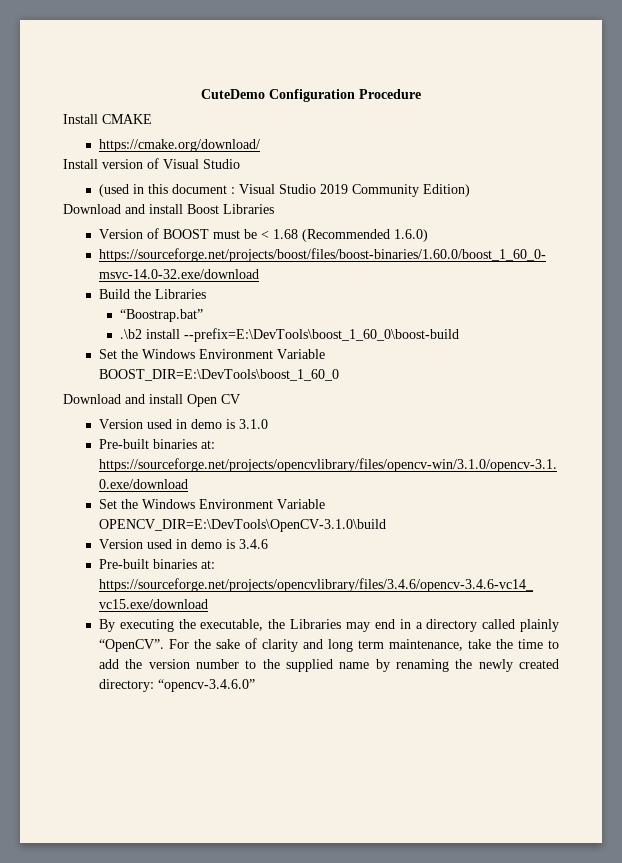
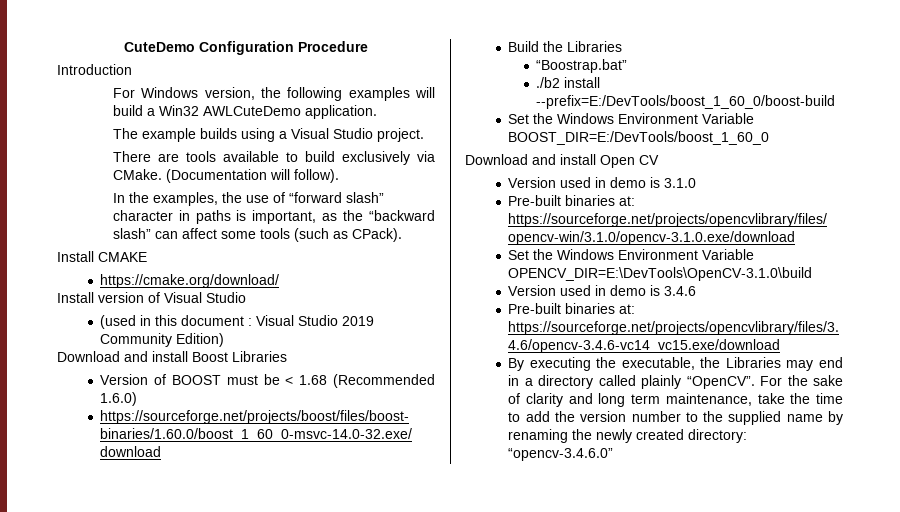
+ Introduction
+ For Windows version, the following examples will build a Win32 AWLCuteDemo application.
+ The example builds using a Visual Studio project.
+ There are tools available to build exclusively via CMake. (Documentation will follow).
+ In the examples, the use of “forward slash” character in paths is important, as the “backward slash” can affect some tools (such as CPack).
- .\b2 install --prefix=E:\DevTools\boost_1_60_0\boost-build
- Set the Windows Environment Variable BOOST_DIR=E:\DevTools\boost_1_60_0
+ ./b2 install --prefix=E:/DevTools/boost_1_60_0/boost-build
+ Set the Windows Environment Variable BOOST_DIR=E:/DevTools/boost_1_60_0

